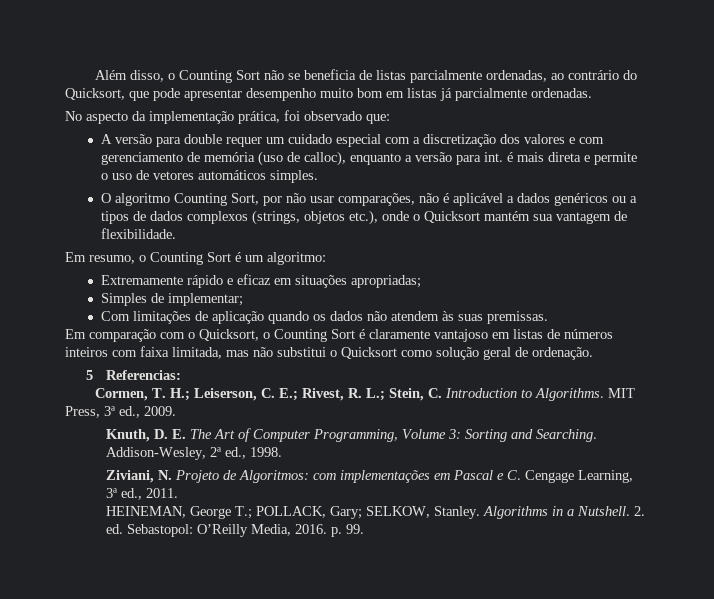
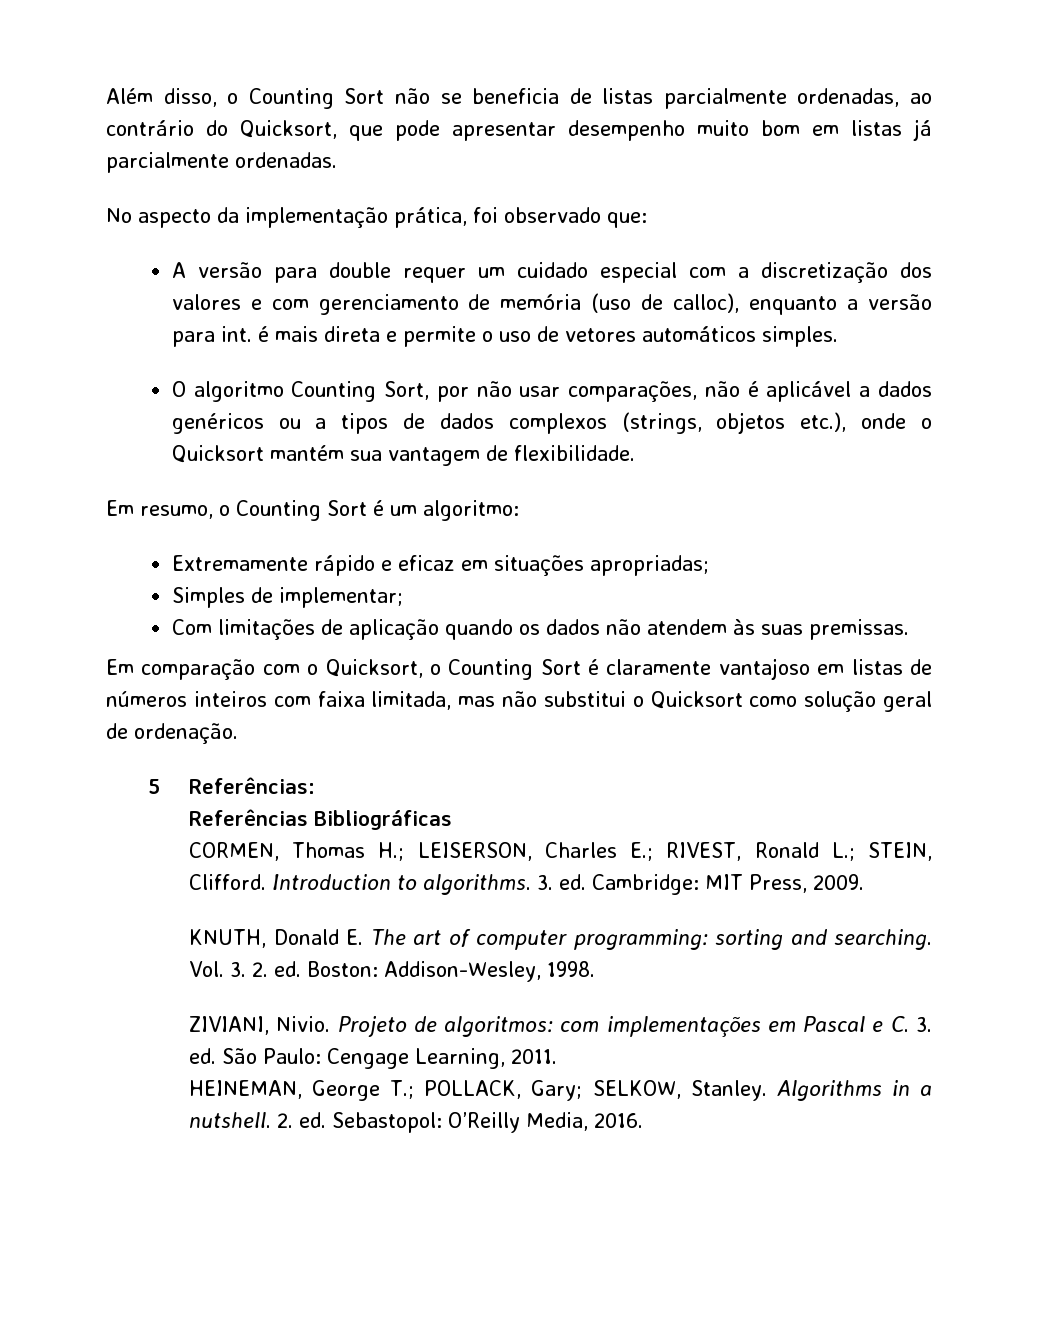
- 5 Referencias:
- Cormen, T. H.; Leiserson, C. E.; Rivest, R. L.; Stein, C. Introduction to Algorithms. MIT Press, 3ª ed., 2009.
- Knuth, D. E. The Art of Computer Programming, Volume 3: Sorting and Searching. Addison-Wesley, 2ª ed., 1998.
+ 5 Referências:
+ Referências Bibliográficas
+ CORMEN, Thomas H.; LEISERSON, Charles E.; RIVEST, Ronald L.; STEIN, Clifford. Introduction to algorithms. 3. ed. Cambridge: MIT Press, 2009.
+ KNUTH, Donald E. The art of computer programming: sorting and searching. Vol. 3. 2. ed. Boston: Addison-Wesley, 1998.
- Ziviani, N. Projeto de Algoritmos: com implementações em Pascal e C. Cengage Learning, 3ª ed., 2011.
+ ZIVIANI, Nivio. Projeto de algoritmos: com implementações em Pascal e C. 3. ed. São Paulo: Cengage Learning, 2011.
- Algorithms in a Nutshell.
+ Algorithms in a nutshell.
- 2. ed. Sebastopol: O’Reilly Media, 2016. p. 99.
+ 2. ed. Sebastopol: O’Reilly Media, 2016.

